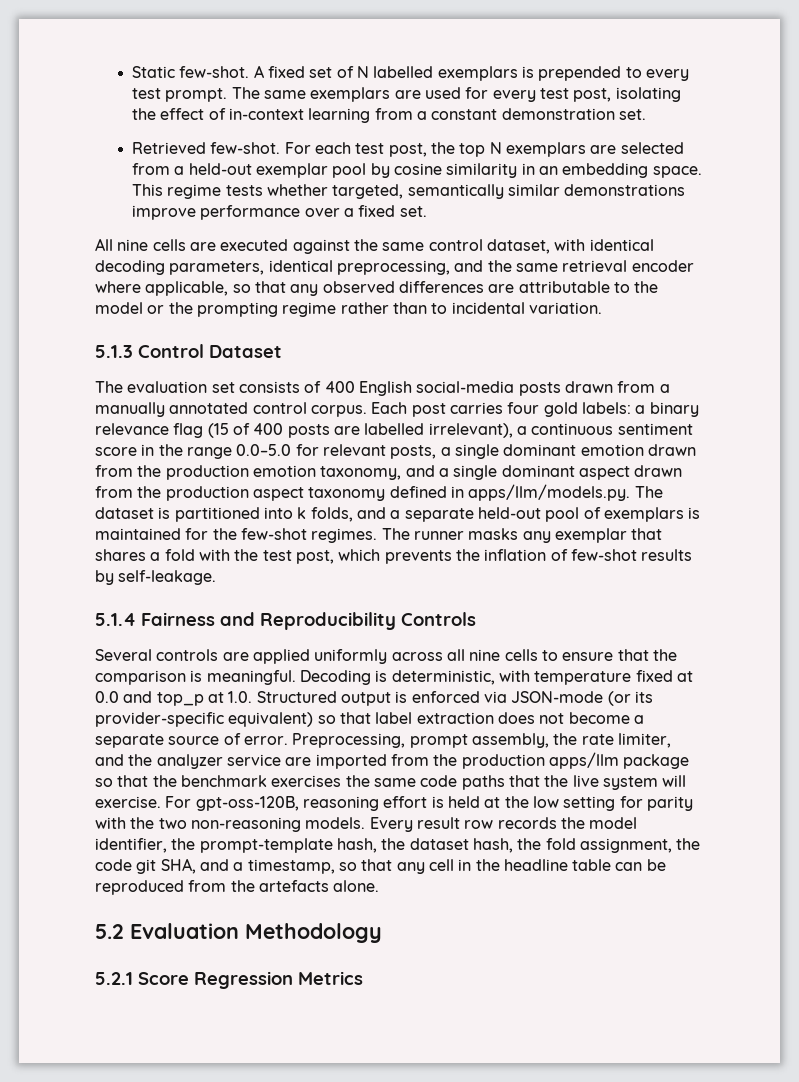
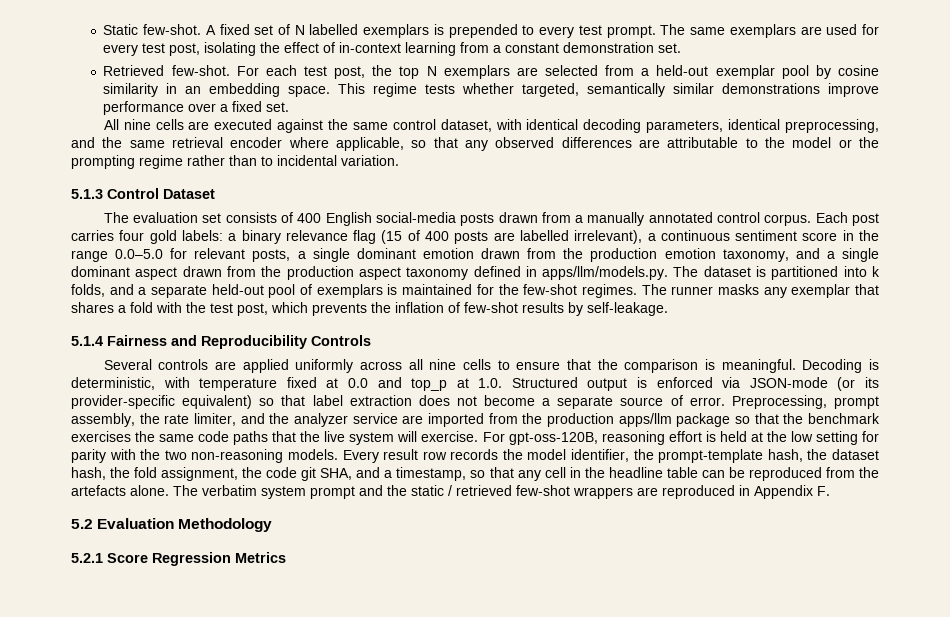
+ The verbatim system prompt and the static / retrieved few-shot wrappers are reproduced in Appendix F.

